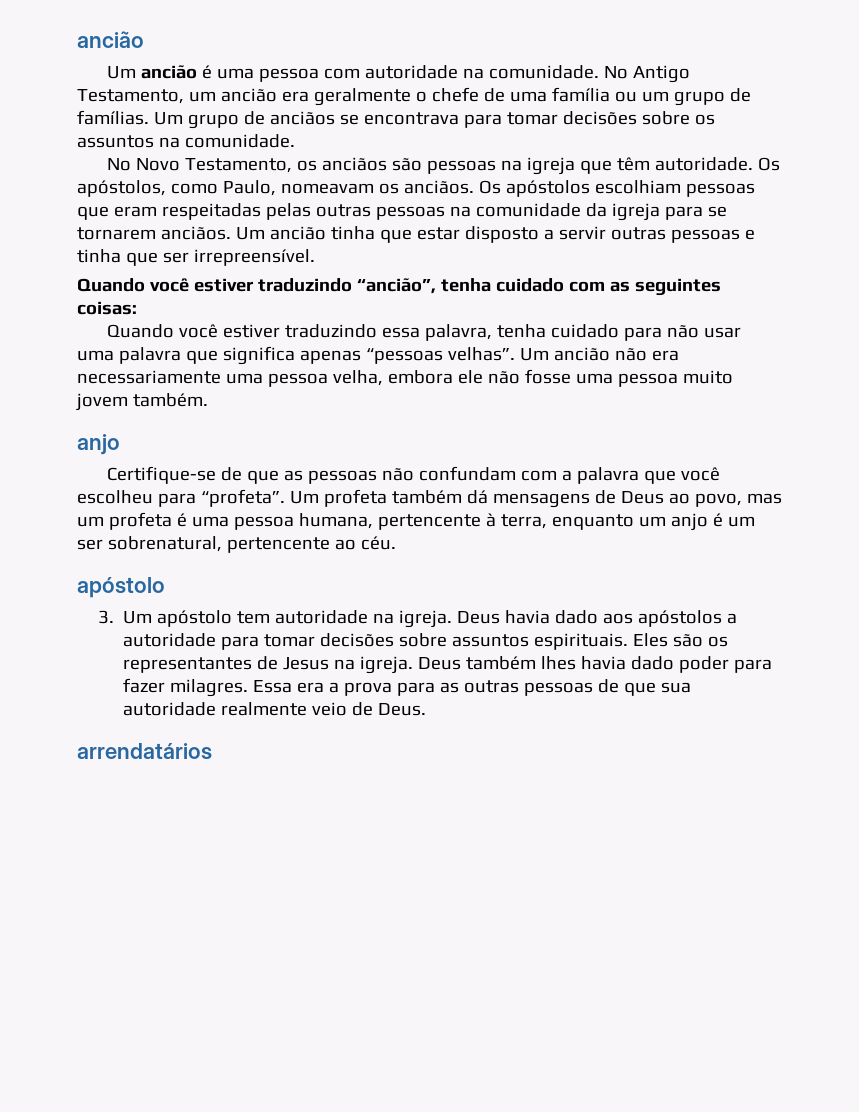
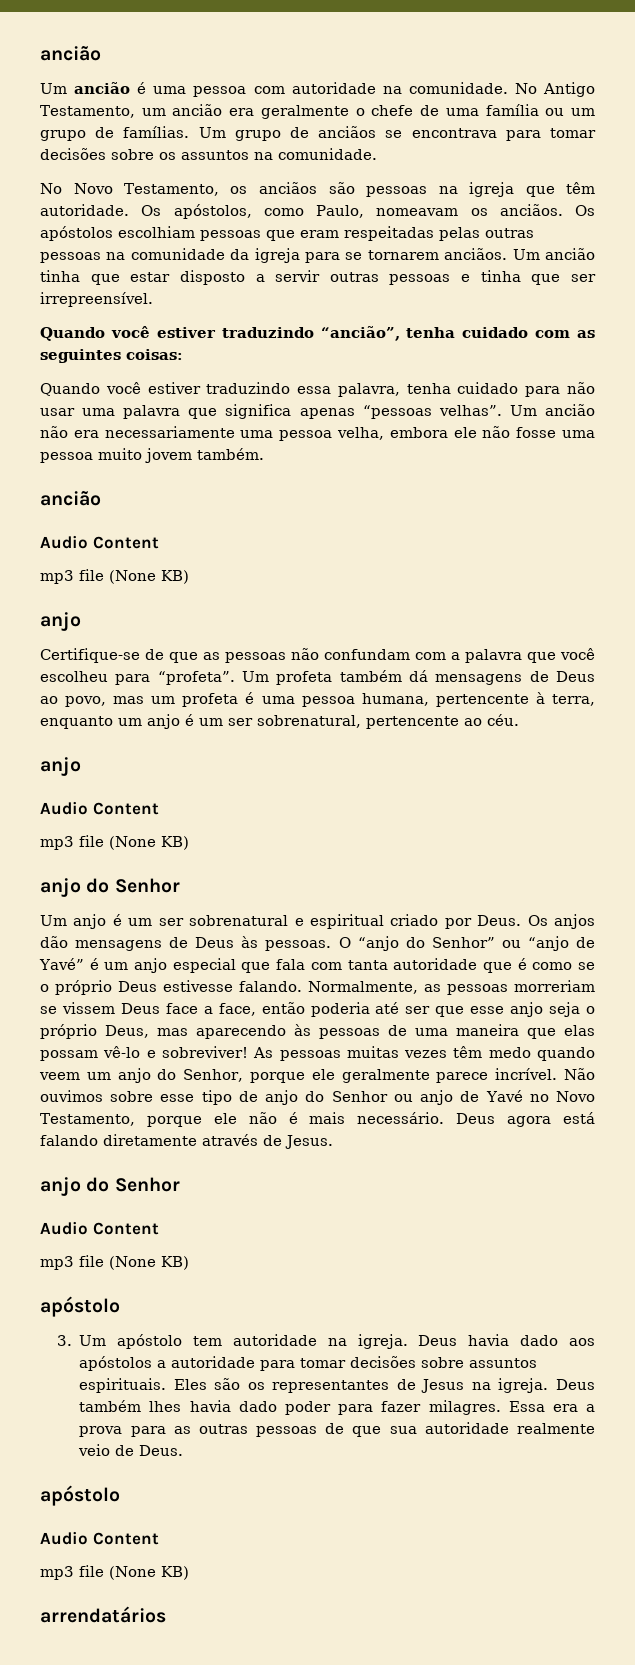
  Um ancião não era necessariamente uma pessoa velha, embora ele não fosse uma pessoa muito jovem também.
+ ancião
+ Audio Content
+ mp3 file (None KB)
  Um profeta também dá mensagens de Deus ao povo, mas um profeta é uma pessoa humana, pertencente à terra, enquanto um anjo é um ser sobrenatural, pertencente ao céu.
+ anjo
+ Audio Content
+ mp3 file (None KB)
+ anjo do Senhor
+ Um anjo é um ser sobrenatural e espiritual criado por Deus. Os anjos dão mensagens de Deus às pessoas. O “anjo do Senhor” ou “anjo de Yavé” é um anjo especial que fala com tanta autoridade que é como se o próprio Deus estivesse falando. Normalmente, as pessoas morreriam se vissem Deus face a face, então poderia até ser que esse anjo seja o próprio Deus, mas aparecendo às pessoas de uma maneira que elas possam vê-lo e sobreviver! As pessoas muitas vezes têm medo quando veem um anjo do Senhor, porque ele geralmente parece incrível. Não ouvimos sobre esse tipo de anjo do Senhor ou anjo de Yavé no Novo Testamento, porque ele não é mais necessário. Deus agora está falando diretamente através de Jesus.
+ anjo do Senhor
+ Audio Content
+ mp3 file (None KB)
  Essa era a prova para as outras pessoas de que sua autoridade realmente veio de Deus.
+ apóstolo
+ Audio Content
+ mp3 file (None KB)

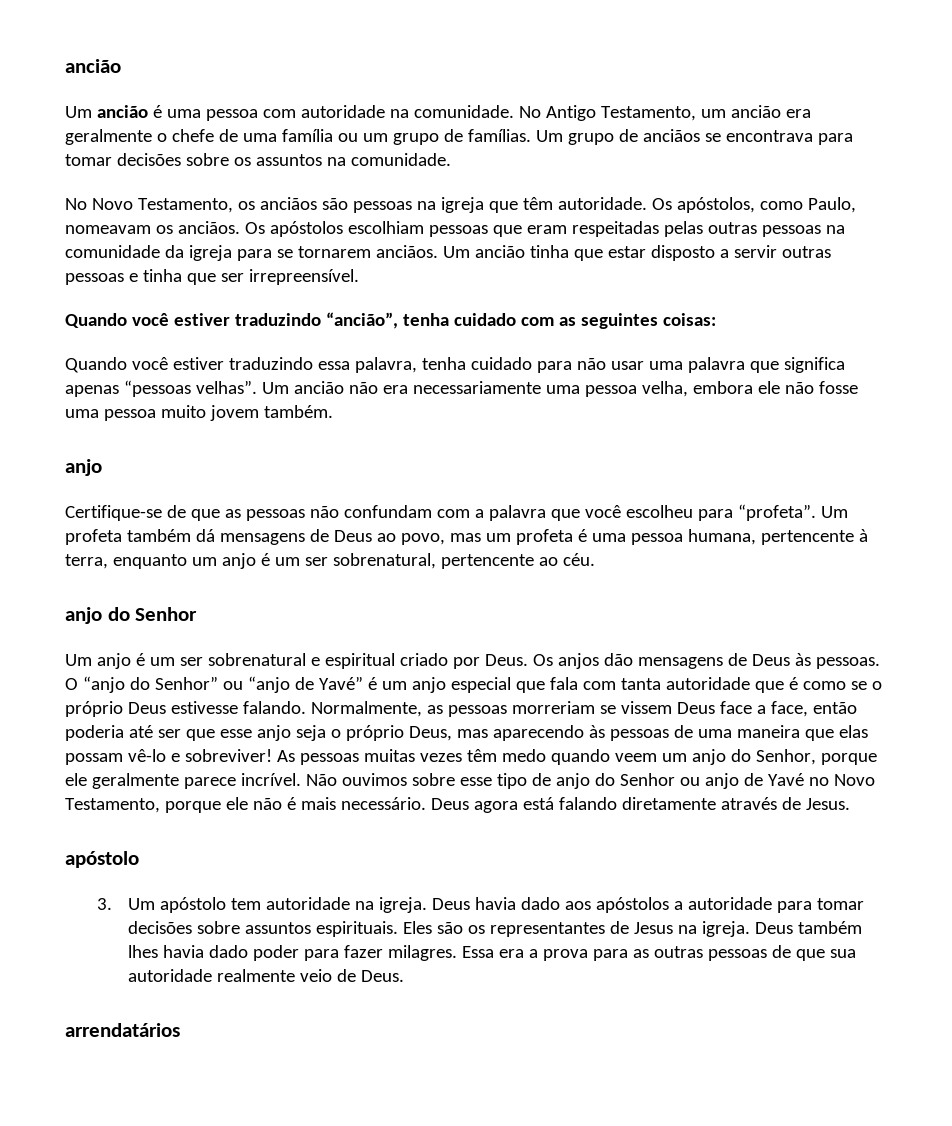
  Um ancião não era necessariamente uma pessoa velha, embora ele não fosse uma pessoa muito jovem também.
- ancião
- Audio Content
- mp3 file (None KB)
  Um profeta também dá mensagens de Deus ao povo, mas um profeta é uma pessoa humana, pertencente à terra, enquanto um anjo é um ser sobrenatural, pertencente ao céu.
- anjo
- Audio Content
- mp3 file (None KB)
  Deus agora está falando diretamente através de Jesus.
- anjo do Senhor
- Audio Content
- mp3 file (None KB)
  Essa era a prova para as outras pessoas de que sua autoridade realmente veio de Deus.
- apóstolo
- Audio Content
- mp3 file (None KB)

